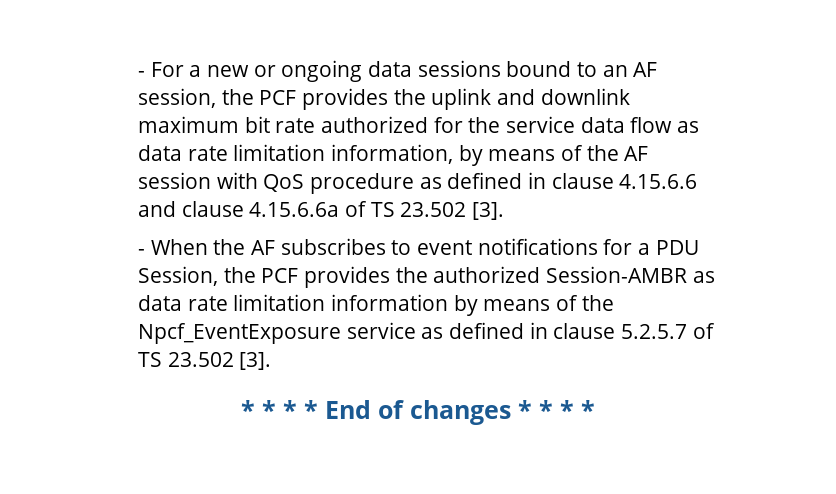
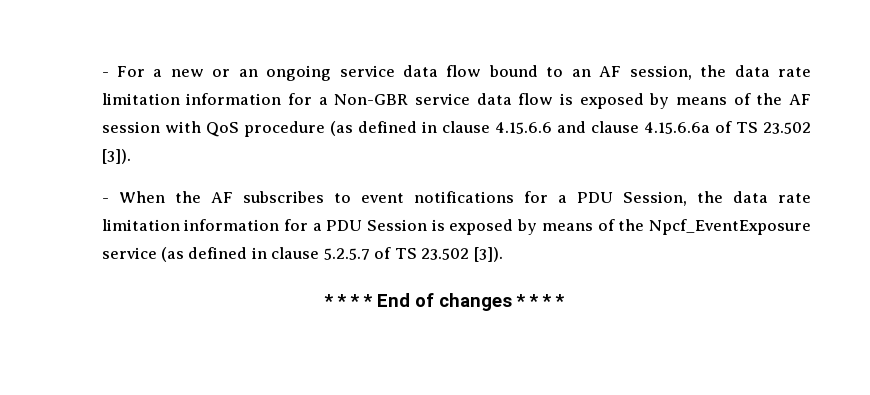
- - For a new or ongoing data sessions bound to an AF session, the PCF provides the uplink and downlink maximum bit rate authorized for the service data flow as data rate limitation information, by means of the AF session with QoS procedure as defined in clause 4.15.6.6 and clause 4.15.6.6a of TS 23.502 [3].
+ - For a new or an ongoing service data flow bound to an AF session, the data rate limitation information for a Non-GBR service data flow is exposed by means of the AF session with QoS procedure (as defined in clause 4.15.6.6 and clause 4.15.6.6a of TS 23.502 [3]).
- - When the AF subscribes to event notifications for a PDU Session, the PCF provides the authorized Session-AMBR as data rate limitation information by means of the Npcf_EventExposure service as defined in clause 5.2.5.7 of TS 23.502 [3].
+ - When the AF subscribes to event notifications for a PDU Session, the data rate limitation information for a PDU Session is exposed by means of the Npcf_EventExposure service (as defined in clause 5.2.5.7 of TS 23.502 [3]).

